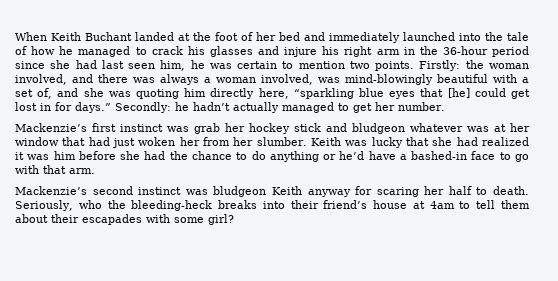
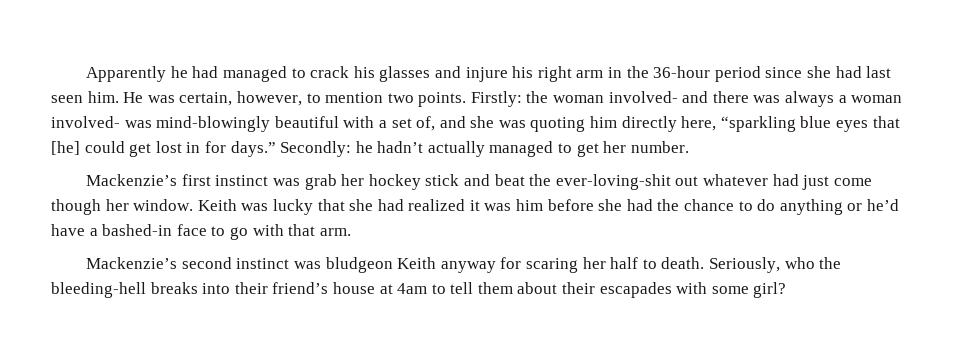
- When Keith Buchant landed at the foot of her bed and immediately launched into the tale of how he managed to crack his glasses and injure his right arm in the 36-hour period since she had last seen him, he was certain to mention two points.
+ Apparently he had managed to crack his glasses and injure his right arm in the 36-hour period since she had last seen him. He was certain, however, to mention two points.
- Firstly: the woman involved, and there was always a woman involved, was mind-blowingly beautiful with a set of, and she was quoting him directly here, “sparkling blue eyes that [he] could get lost in for days.”
+ Firstly: the woman involved- and there was always a woman involved- was mind-blowingly beautiful with a set of, and she was quoting him directly here, “sparkling blue eyes that [he] could get lost in for days.”
- Mackenzie’s first instinct was grab her hockey stick and bludgeon whatever was at her window that had just woken her from her slumber.
+ Mackenzie’s first instinct was grab her hockey stick and beat the ever-loving-shit out whatever had just come though her window.
- Seriously, who the bleeding-heck breaks into their friend’s house at 4am to tell them about their escapades with some girl?
+ Seriously, who the bleeding-hell breaks into their friend’s house at 4am to tell them about their escapades with some girl?

